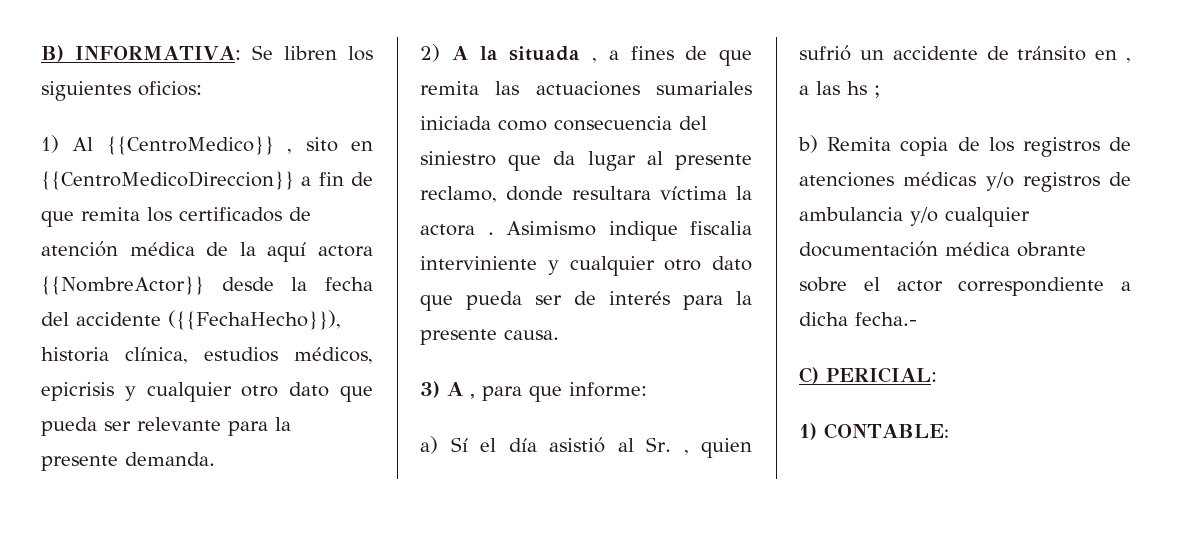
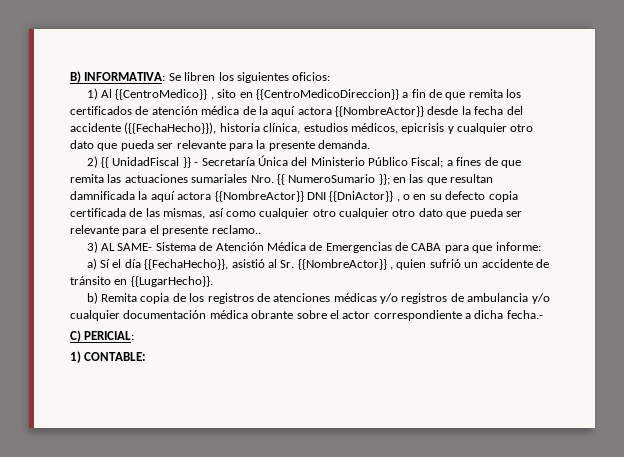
- 2) A la situada , a fines de que remita las actuaciones sumariales iniciada como consecuencia del siniestro que da lugar al presente reclamo, donde resultara víctima la actora . Asimismo indique fiscalia interviniente y cualquier otro dato que pueda ser de interés para la presente causa.
- 3) A , para que informe:
+ 2) {{ UnidadFiscal }} - Secretaría Única del Ministerio Público Fiscal; a fines de que remita las actuaciones sumariales Nro. {{ NumeroSumario }}; en las que resultan damnificada la aquí actora {{NombreActor}} DNI {{DniActor}} , o en su defecto copia certificada de las mismas, así como cualquier otro cualquier otro dato que pueda ser relevante para el presente reclamo..
+ 3) AL SAME- Sistema de Atención Médica de Emergencias de CABA para que informe:
- a) Sí el día asistió al Sr. , quien sufrió un accidente de tránsito en , a las hs ;
+ a) Sí el día {{FechaHecho}}, asistió al Sr. {{NombreActor}} , quien sufrió un accidente de tránsito en {{LugarHecho}}.

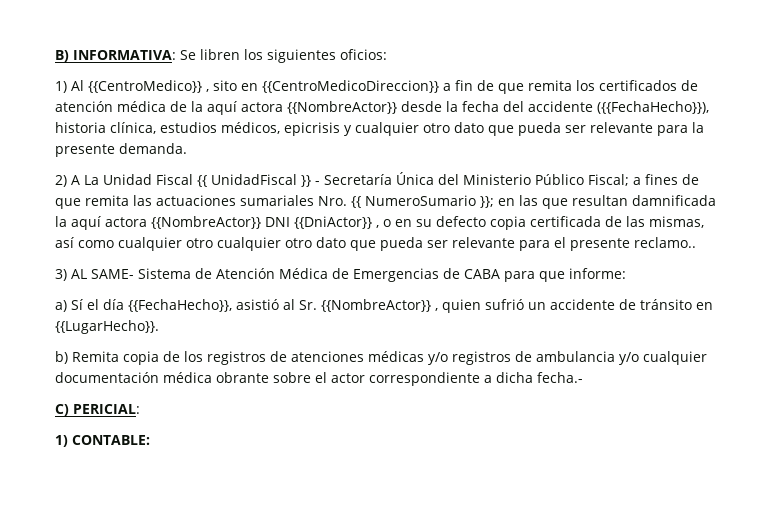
- 2) {{ UnidadFiscal }} - Secretaría Única del Ministerio Público Fiscal; a fines de que remita las actuaciones sumariales Nro. {{ NumeroSumario }}; en las que resultan damnificada la aquí actora {{NombreActor}} DNI {{DniActor}} , o en su defecto copia certificada de las mismas, así como cualquier otro cualquier otro dato que pueda ser relevante para el presente reclamo..
+ 2) A La Unidad Fiscal {{ UnidadFiscal }} - Secretaría Única del Ministerio Público Fiscal; a fines de que remita las actuaciones sumariales Nro. {{ NumeroSumario }}; en las que resultan damnificada la aquí actora {{NombreActor}} DNI {{DniActor}} , o en su defecto copia certificada de las mismas, así como cualquier otro cualquier otro dato que pueda ser relevante para el presente reclamo..

